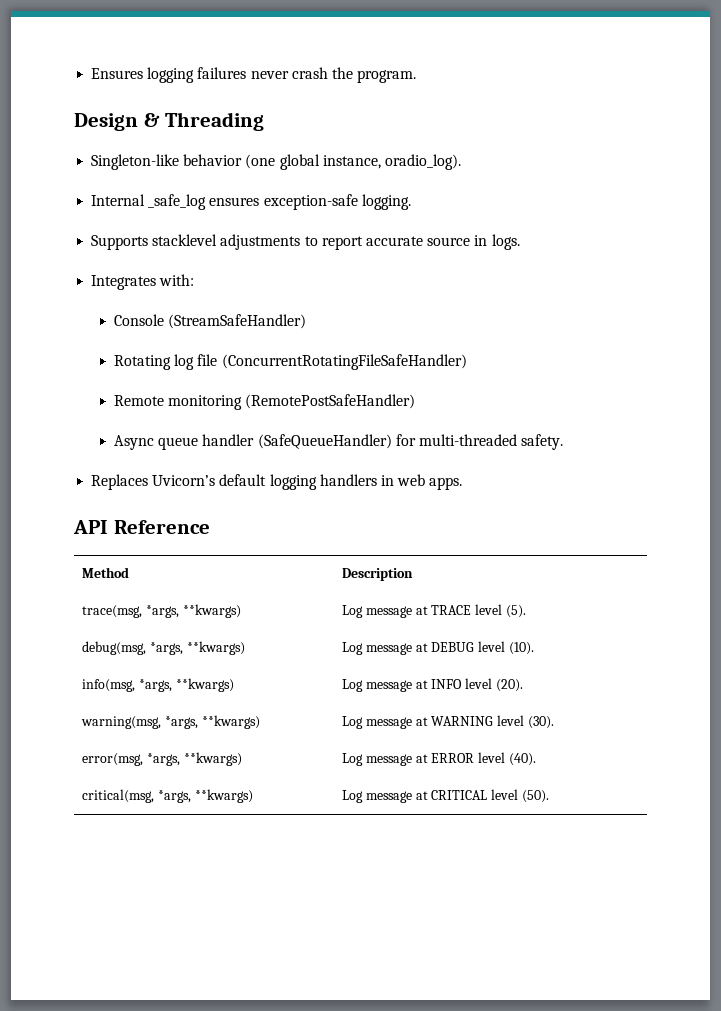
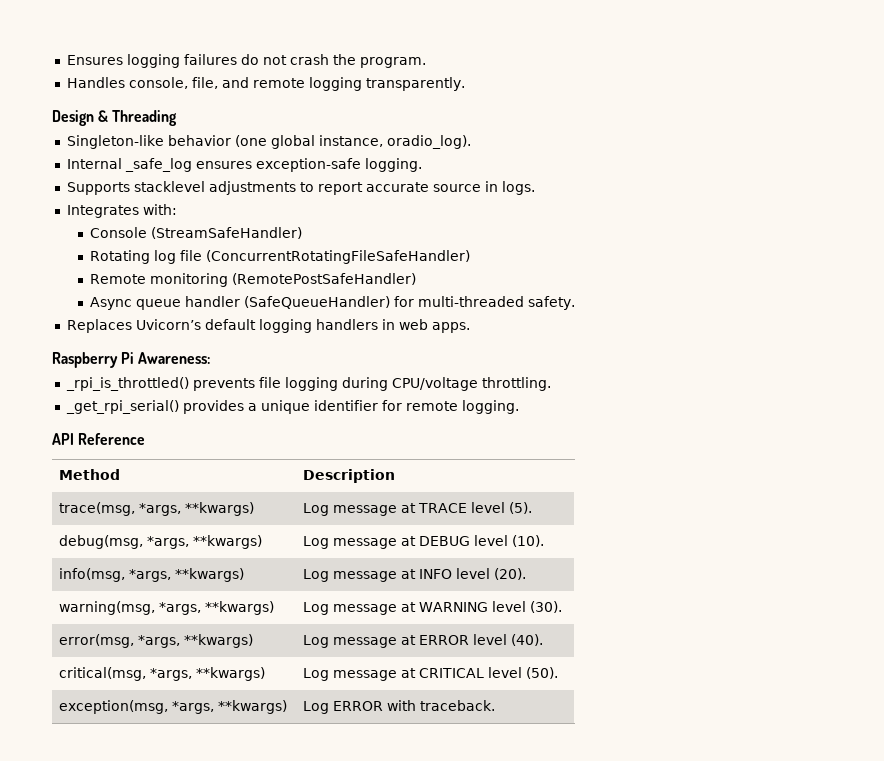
- Ensures logging failures never crash the program.
+ Ensures logging failures do not crash the program.
+ Handles console, file, and remote logging transparently.
+ Raspberry Pi Awareness:
+ _rpi_is_throttled() prevents file logging during CPU/voltage throttling.
+ _get_rpi_serial() provides a unique identifier for remote logging.
+ exception(msg, *args, **kwargs) | Log ERROR with traceback.

